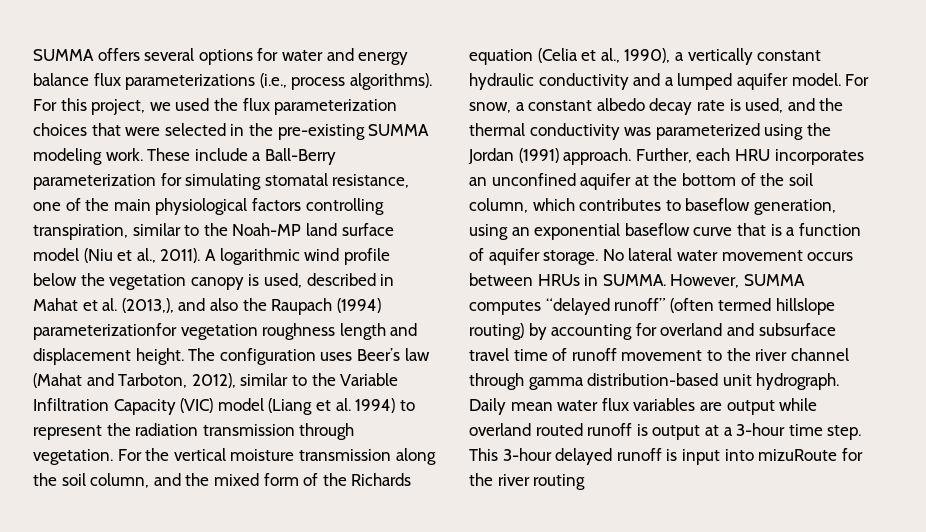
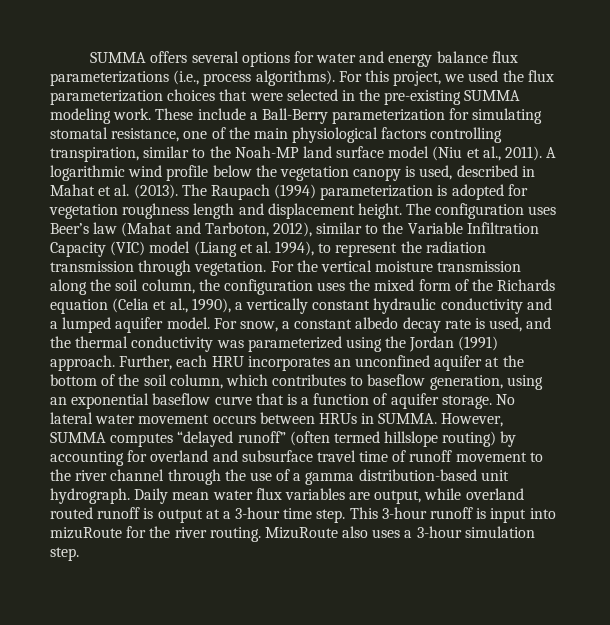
- A logarithmic wind profile below the vegetation canopy is used, described in Mahat et al. (2013,), and also the Raupach (1994) parameterizationfor vegetation roughness length and displacement height.
+ A logarithmic wind profile below the vegetation canopy is used, described in Mahat et al. (2013). The Raupach (1994) parameterization is adopted for vegetation roughness length and displacement height.
- The configuration uses Beer’s law (Mahat and Tarboton, 2012), similar to the Variable Infiltration Capacity (VIC) model (Liang et al. 1994) to represent the radiation transmission through vegetation.
+ The configuration uses Beer’s law (Mahat and Tarboton, 2012), similar to the Variable Infiltration Capacity (VIC) model (Liang et al. 1994), to represent the radiation transmission through vegetation.
- For the vertical moisture transmission along the soil column, and the mixed form of the Richards equation (Celia et al., 1990), a vertically constant hydraulic conductivity and a lumped aquifer model.
+ For the vertical moisture transmission along the soil column, the configuration uses the mixed form of the Richards equation (Celia et al., 1990), a vertically constant hydraulic conductivity and a lumped aquifer model.
- However, SUMMA computes “delayed runoff” (often termed hillslope routing) by accounting for overland and subsurface travel time of runoff movement to the river channel through gamma distribution-based unit hydrograph.
+ However, SUMMA computes “delayed runoff” (often termed hillslope routing) by accounting for overland and subsurface travel time of runoff movement to the river channel through the use of a gamma distribution-based unit hydrograph.
- Daily mean water flux variables are output while overland routed runoff is output at a 3-hour time step.
+ Daily mean water flux variables are output, while overland routed runoff is output at a 3-hour time step.
- This 3-hour delayed runoff is input into mizuRoute for the river routing
+ This 3-hour runoff is input into mizuRoute for the river routing. MizuRoute also uses a 3-hour simulation step.

